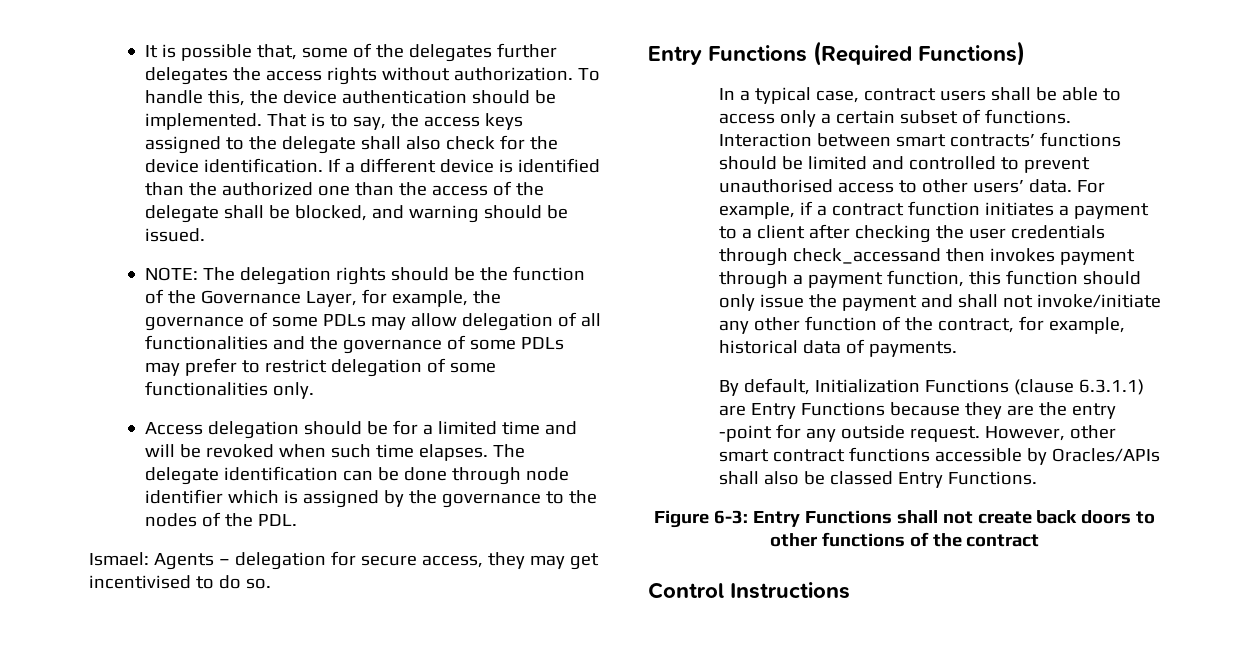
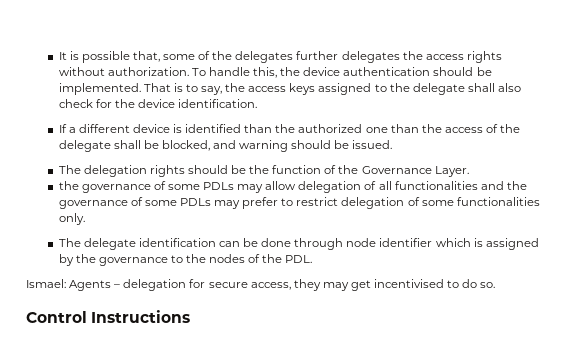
- That is to say, the access keys assigned to the delegate shall also check for the device identification. If a different device is identified than the authorized one than the access of the delegate shall be blocked, and warning should be issued.
+ That is to say, the access keys assigned to the delegate shall also check for the device identification.
+ If a different device is identified than the authorized one than the access of the delegate shall be blocked, and warning should be issued.
- NOTE: The delegation rights should be the function of the Governance Layer, for example, the governance of some PDLs may allow delegation of all functionalities and the governance of some PDLs may prefer to restrict delegation of some functionalities only.
+ The delegation rights should be the function of the Governance Layer.
+ the governance of some PDLs may allow delegation of all functionalities and the governance of some PDLs may prefer to restrict delegation of some functionalities only.
- Access delegation should be for a limited time and will be revoked when such time elapses.
- Entry Functions (Required Functions)
- In a typical case, contract users shall be able to access only a certain subset of functions. Interaction between smart contracts’ functions should be limited and controlled to prevent unauthorised access to other users’ data. For example, if a contract function initiates a payment to a client after checking the user credentials through check_accessand then invokes payment through a payment function, this function should only issue the payment and shall not invoke/initiate any other function of the contract, for example, historical data of payments.
- By default, Initialization Functions (clause 6.3.1.1) are Entry Functions because they are the entry -point for any outside request. However, other smart contract functions accessible by Oracles/APIs shall also be classed Entry Functions.
- Figure 6-3: Entry Functions shall not create back doors to other functions of the contract

